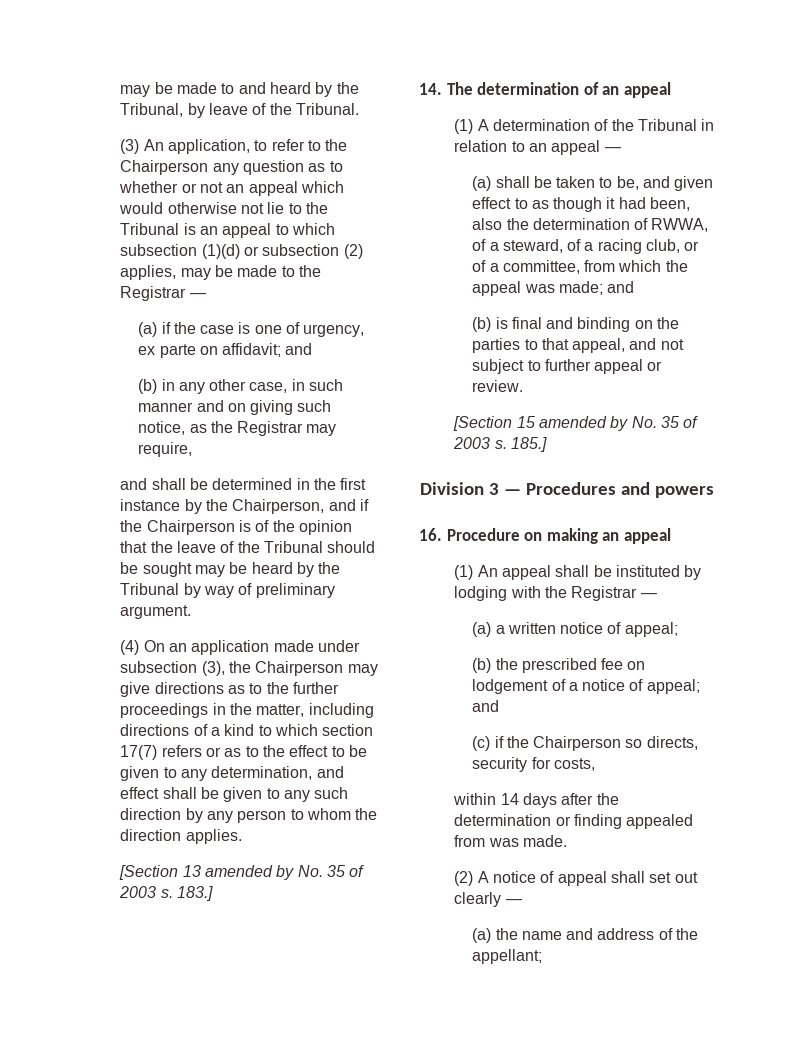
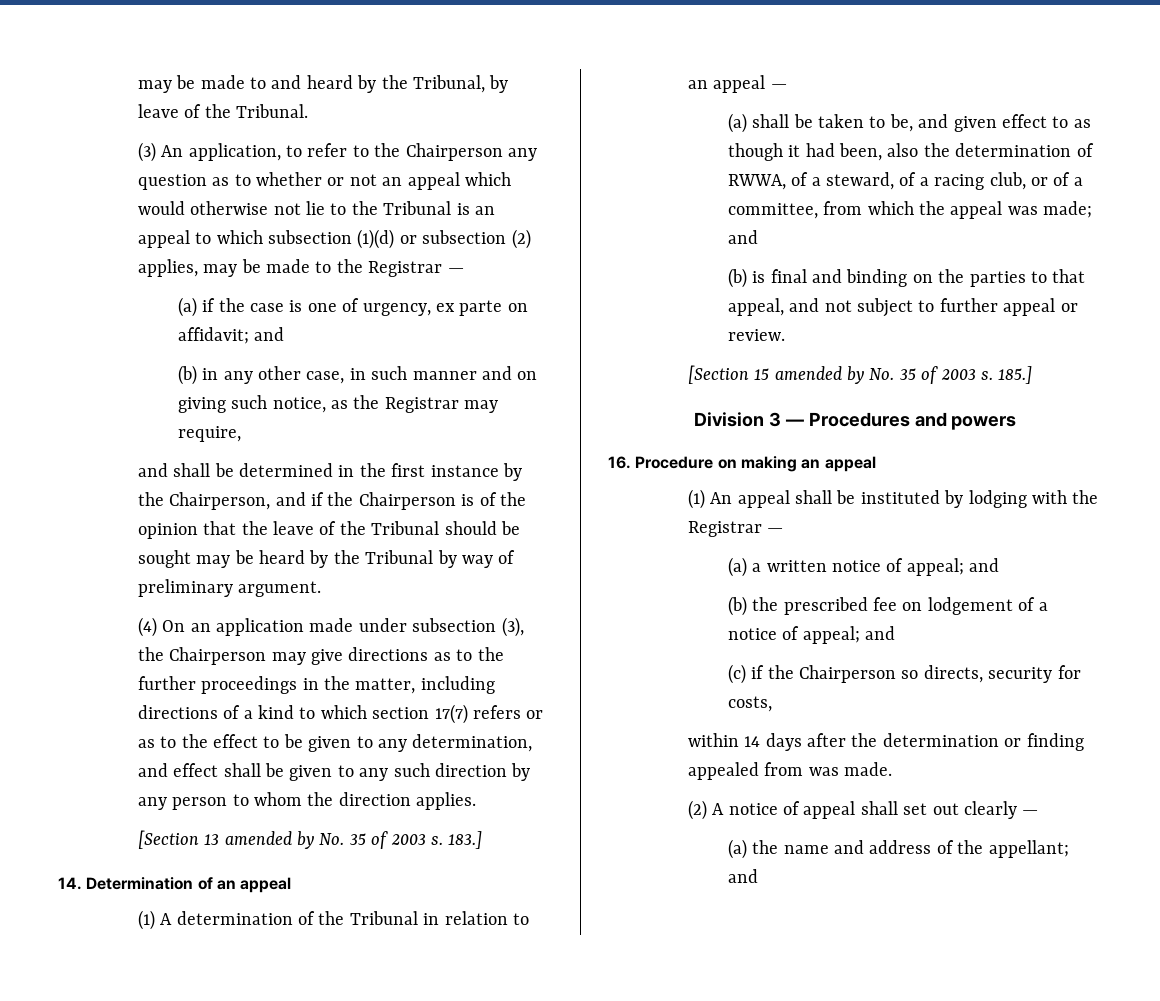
- 14. The determination of an appeal
+ 14. Determination of an appeal
- (a) a written notice of appeal;
+ (a) a written notice of appeal; and
- (a) the name and address of the appellant;
+ (a) the name and address of the appellant; and

